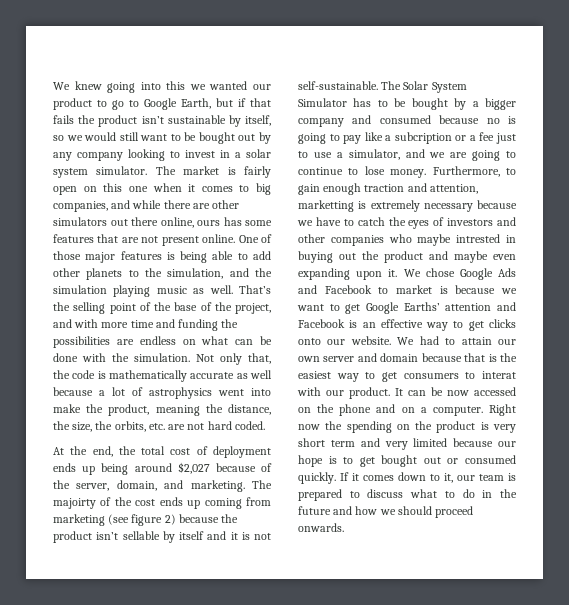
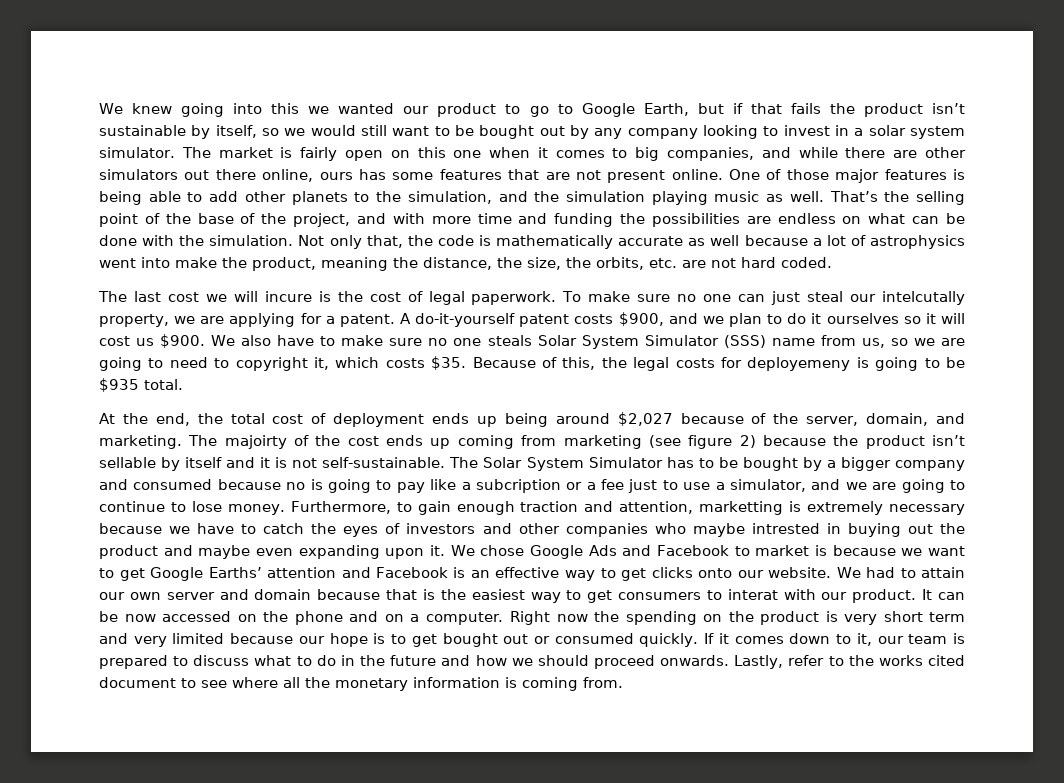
+ The last cost we will incure is the cost of legal paperwork. To make sure no one can just steal our intelcutally property, we are applying for a patent. A do-it-yourself patent costs $900, and we plan to do it ourselves so it will cost us $900. We also have to make sure no one steals Solar System Simulator (SSS) name from us, so we are going to need to copyright it, which costs $35. Because of this, the legal costs for deployemeny is going to be $935 total.
+ Lastly, refer to the works cited document to see where all the monetary information is coming from.

